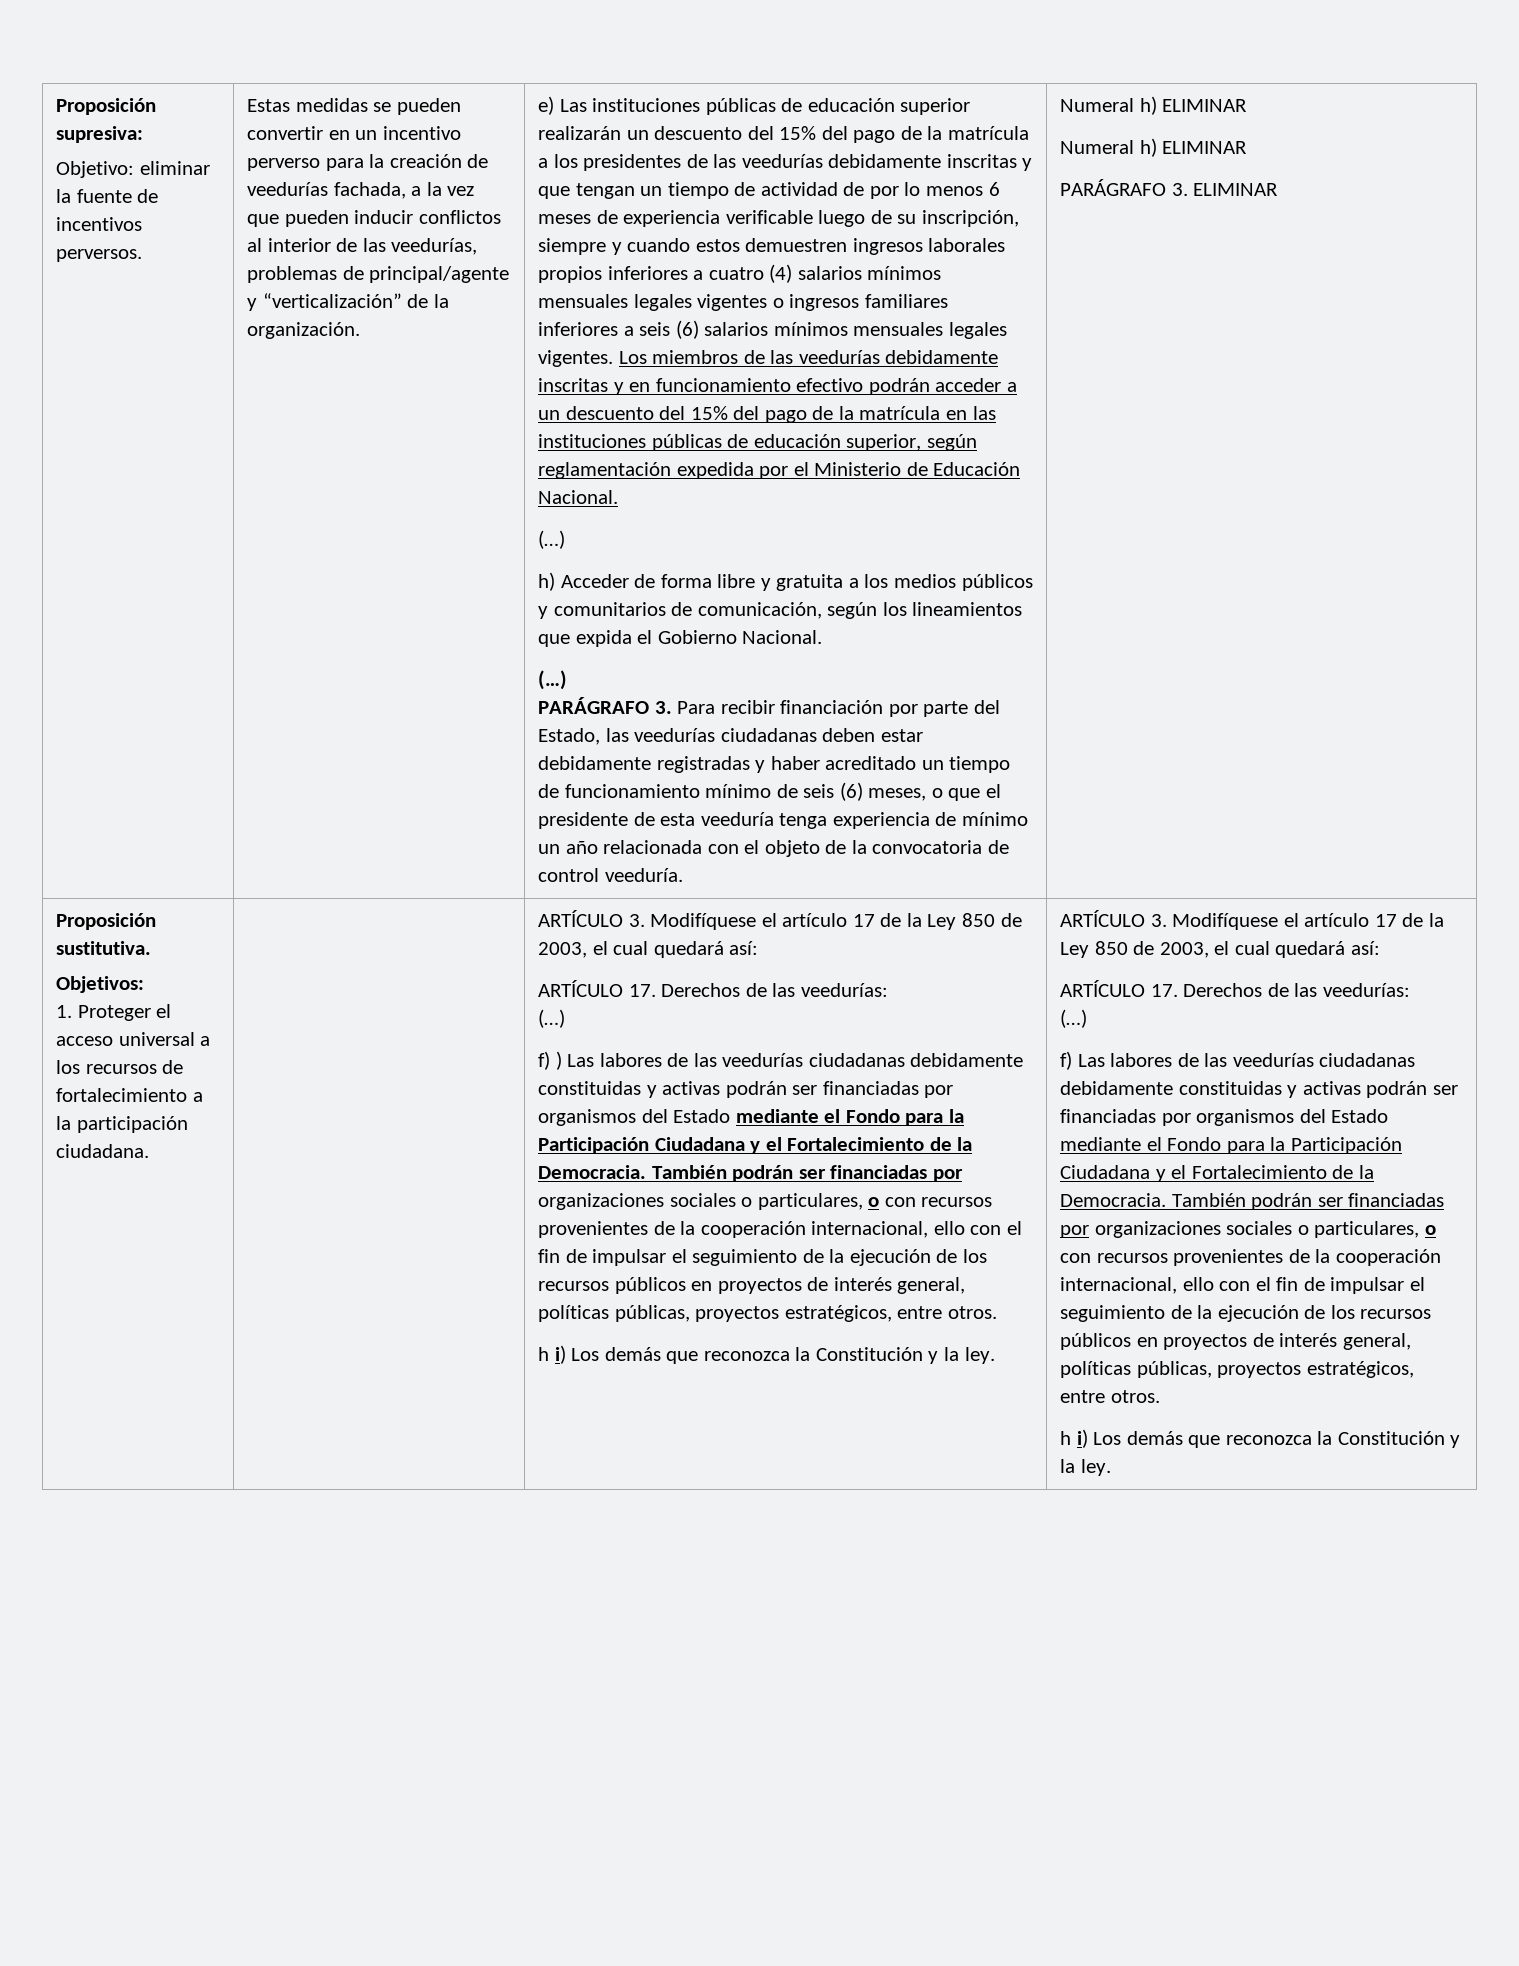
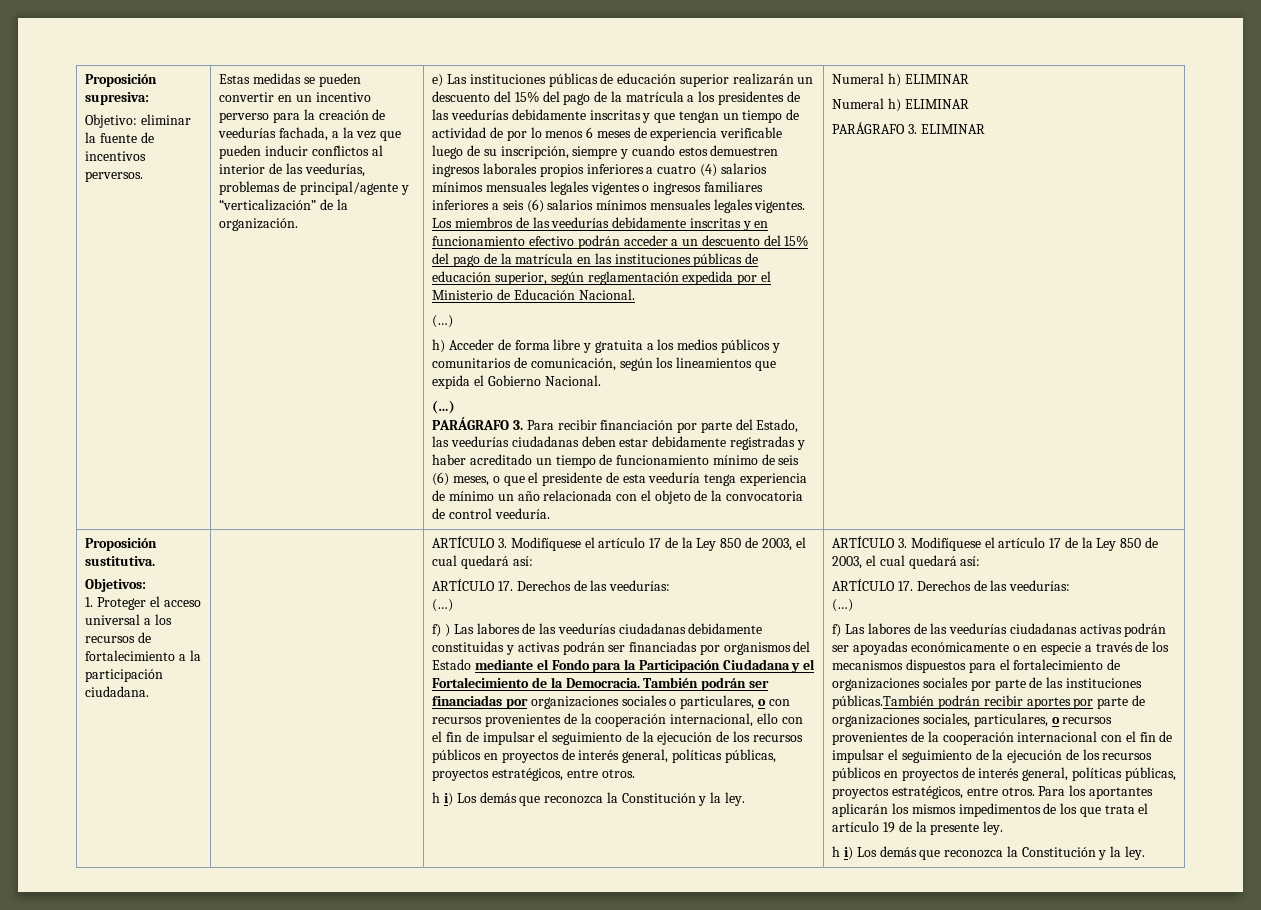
- f) Las labores de las veedurías ciudadanas debidamente constituidas y activas podrán ser financiadas por organismos del Estado mediante el Fondo para la Participación Ciudadana y el Fortalecimiento de la Democracia. También podrán ser financiadas por organizaciones sociales o particulares, o con recursos provenientes de la cooperación internacional, ello con el fin de impulsar el seguimiento de la ejecución de los recursos públicos en proyectos de interés general, políticas públicas, proyectos estratégicos, entre otros.
+ f) Las labores de las veedurías ciudadanas activas podrán ser apoyadas económicamente o en especie a través de los mecanismos dispuestos para el fortalecimiento de organizaciones sociales por parte de las instituciones públicas.También podrán recibir aportes por parte de organizaciones sociales, particulares, o recursos provenientes de la cooperación internacional con el fin de impulsar el seguimiento de la ejecución de los recursos públicos en proyectos de interés general, políticas públicas, proyectos estratégicos, entre otros. Para los aportantes aplicarán los mismos impedimentos de los que trata el artículo 19 de la presente ley.

